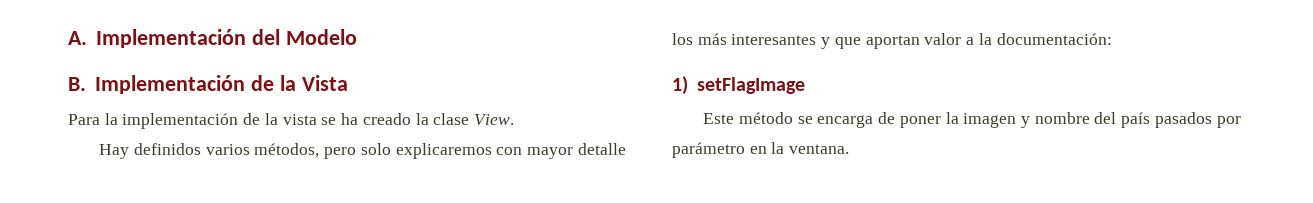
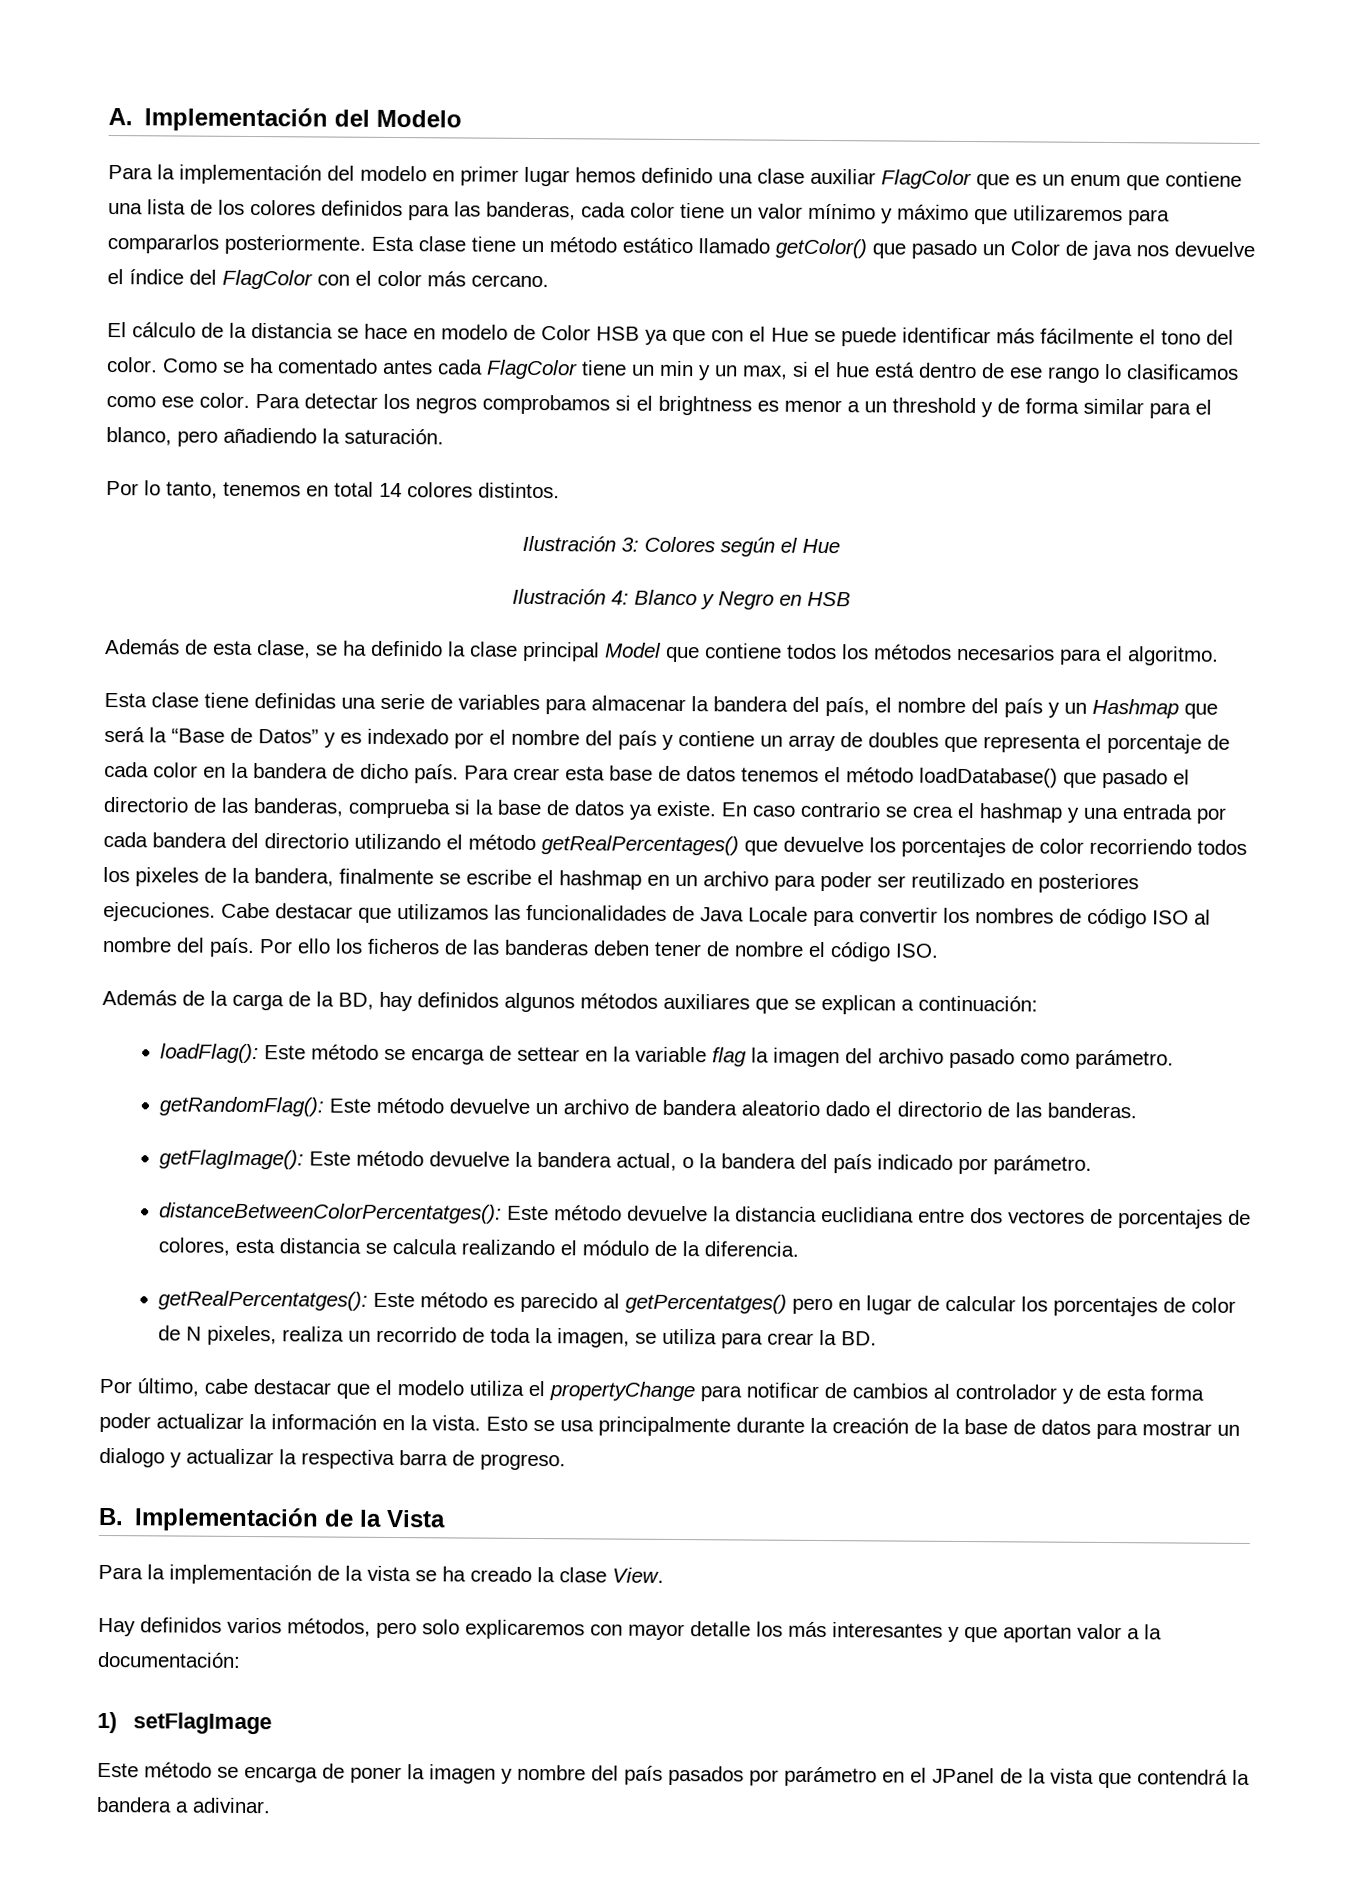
+ Para la implementación del modelo en primer lugar hemos definido una clase auxiliar FlagColor que es un enum que contiene una lista de los colores definidos para las banderas, cada color tiene un valor mínimo y máximo que utilizaremos para compararlos posteriormente. Esta clase tiene un método estático llamado getColor() que pasado un Color de java nos devuelve el índice del FlagColor con el color más cercano.
+ El cálculo de la distancia se hace en modelo de Color HSB ya que con el Hue se puede identificar más fácilmente el tono del color. Como se ha comentado antes cada FlagColor tiene un min y un max, si el hue está dentro de ese rango lo clasificamos como ese color. Para detectar los negros comprobamos si el brightness es menor a un threshold y de forma similar para el blanco, pero añadiendo la saturación.
+ Por lo tanto, tenemos en total 14 colores distintos.
+ Ilustración 3: Colores según el Hue
+ Ilustración 4: Blanco y Negro en HSB
+ Además de esta clase, se ha definido la clase principal Model que contiene todos los métodos necesarios para el algoritmo.
+ Esta clase tiene definidas una serie de variables para almacenar la bandera del país, el nombre del país y un Hashmap que será la “Base de Datos” y es indexado por el nombre del país y contiene un array de doubles que representa el porcentaje de cada color en la bandera de dicho país. Para crear esta base de datos tenemos el método loadDatabase() que pasado el directorio de las banderas, comprueba si la base de datos ya existe. En caso contrario se crea el hashmap y una entrada por cada bandera del directorio utilizando el método getRealPercentages() que devuelve los porcentajes de color recorriendo todos los pixeles de la bandera, finalmente se escribe el hashmap en un archivo para poder ser reutilizado en posteriores ejecuciones. Cabe destacar que utilizamos las funcionalidades de Java Locale para convertir los nombres de código ISO al nombre del país. Por ello los ficheros de las banderas deben tener de nombre el código ISO.
+ Además de la carga de la BD, hay definidos algunos métodos auxiliares que se explican a continuación:
+ loadFlag(): Este método se encarga de settear en la variable flag la imagen del archivo pasado como parámetro.
+ getRandomFlag(): Este método devuelve un archivo de bandera aleatorio dado el directorio de las banderas.
+ getFlagImage(): Este método devuelve la bandera actual, o la bandera del país indicado por parámetro.
+ distanceBetweenColorPercentatges(): Este método devuelve la distancia euclidiana entre dos vectores de porcentajes de colores, esta distancia se calcula realizando el módulo de la diferencia.
+ getRealPercentatges(): Este método es parecido al getPercentatges() pero en lugar de calcular los porcentajes de color de N pixeles, realiza un recorrido de toda la imagen, se utiliza para crear la BD.
+ Por último, cabe destacar que el modelo utiliza el propertyChange para notificar de cambios al controlador y de esta forma poder actualizar la información en la vista. Esto se usa principalmente durante la creación de la base de datos para mostrar un dialogo y actualizar la respectiva barra de progreso.
- Este método se encarga de poner la imagen y nombre del país pasados por parámetro en la ventana.
+ Este método se encarga de poner la imagen y nombre del país pasados por parámetro en el JPanel de la vista que contendrá la bandera a adivinar.

